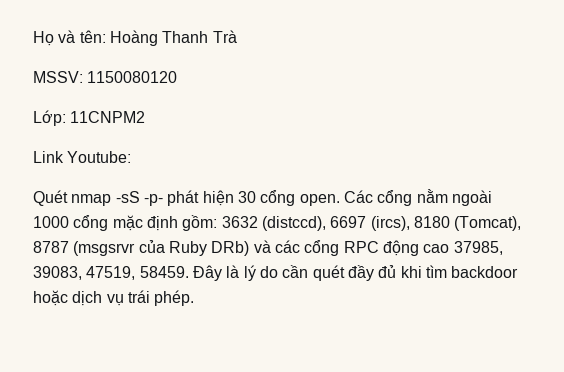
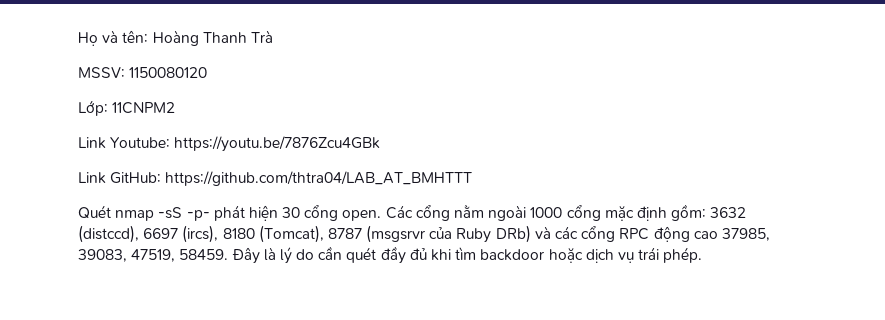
- Link Youtube:
+ Link Youtube: https://youtu.be/7876Zcu4GBk
+ Link GitHub: https://github.com/thtra04/LAB_AT_BMHTTT

